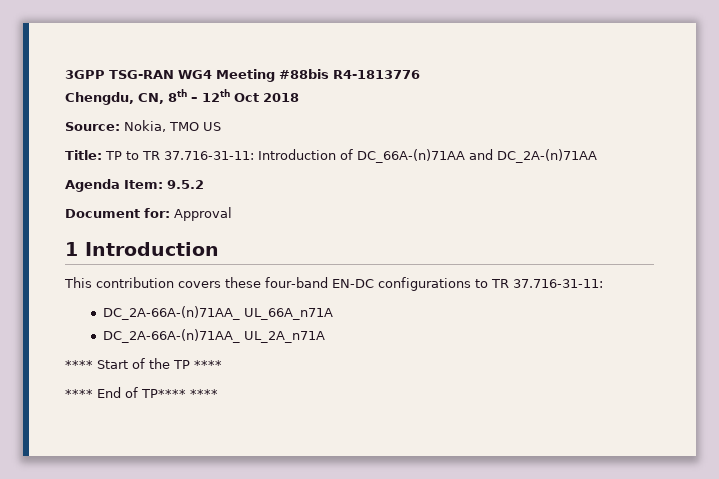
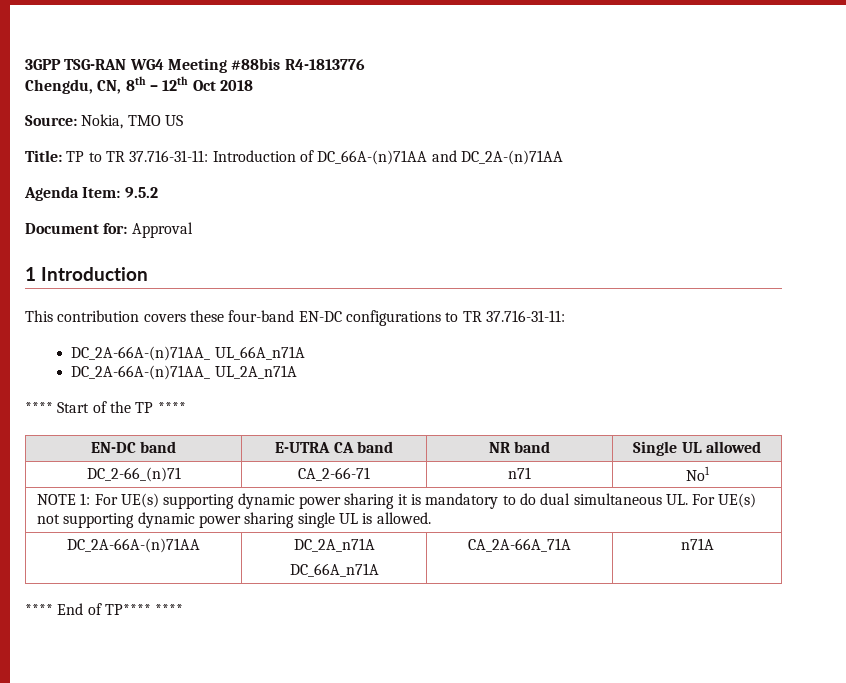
+ EN-DC band | E-UTRA CA band | NR band | Single UL allowed
+ DC_2-66_(n)71 | CA_2-66-71 | n71 | No1
+ NOTE 1: For UE(s) supporting dynamic power sharing it is mandatory to do dual simultaneous UL. For UE(s) not supporting dynamic power sharing single UL is allowed.
+ DC_2A-66A-(n)71AA | DC_2A_n71A
+ DC_66A_n71A | CA_2A-66A_71A | n71A

